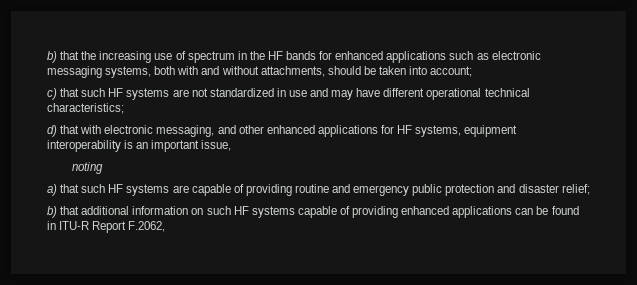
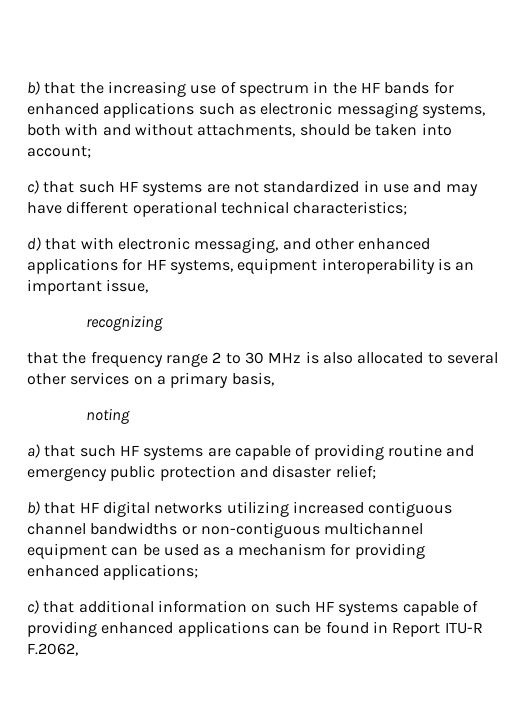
+ recognizing
+ that the frequency range 2 to 30 MHz is also allocated to several other services on a primary basis,
- b) that additional information on such HF systems capable of providing enhanced applications can be found in ITU-R Report F.2062,
+ b) that HF digital networks utilizing increased contiguous channel bandwidths or non-contiguous multichannel equipment can be used as a mechanism for providing enhanced applications;
+ c) that additional information on such HF systems capable of providing enhanced applications can be found in Report ITU-R F.2062,

